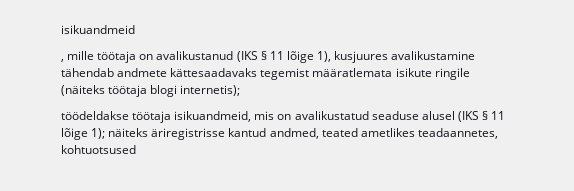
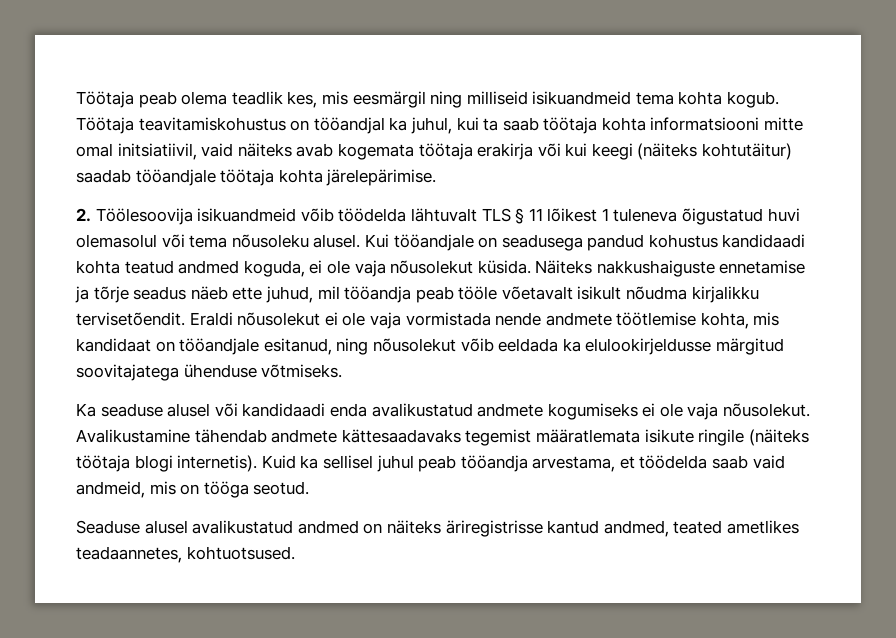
- isikuandmeid
- , mille töötaja on avalikustanud (IKS § 11 lõige 1), kusjuures avalikustamine tähendab andmete kättesaadavaks tegemist määratlemata isikute ringile (näiteks töötaja blogi internetis);
- töödeldakse töötaja isikuandmeid, mis on avalikustatud seaduse alusel (IKS § 11 lõige 1); näiteks äriregistrisse kantud andmed, teated ametlikes teadaannetes, kohtuotsused
+ Töötaja peab olema teadlik kes, mis eesmärgil ning milliseid isikuandmeid tema kohta kogub. Töötaja teavitamiskohustus on tööandjal ka juhul, kui ta saab töötaja kohta informatsiooni mitte omal initsiatiivil, vaid näiteks avab kogemata töötaja erakirja või kui keegi (näiteks kohtutäitur) saadab tööandjale töötaja kohta järelepärimise.
+ 2. Töölesoovija isikuandmeid võib töödelda lähtuvalt TLS § 11 lõikest 1 tuleneva õigustatud huvi olemasolul või tema nõusoleku alusel. Kui tööandjale on seadusega pandud kohustus kandidaadi kohta teatud andmed koguda, ei ole vaja nõusolekut küsida. Näiteks nakkushaiguste ennetamise ja tõrje seadus näeb ette juhud, mil tööandja peab tööle võetavalt isikult nõudma kirjalikku tervisetõendit. Eraldi nõusolekut ei ole vaja vormistada nende andmete töötlemise kohta, mis kandidaat on tööandjale esitanud, ning nõusolekut võib eeldada ka elulookirjeldusse märgitud soovitajatega ühenduse võtmiseks.
+ Ka seaduse alusel või kandidaadi enda avalikustatud andmete kogumiseks ei ole vaja nõusolekut. Avalikustamine tähendab andmete kättesaadavaks tegemist määratlemata isikute ringile (näiteks töötaja blogi internetis). Kuid ka sellisel juhul peab tööandja arvestama, et töödelda saab vaid andmeid, mis on tööga seotud.
+ Seaduse alusel avalikustatud andmed on näiteks äriregistrisse kantud andmed, teated ametlikes teadaannetes, kohtuotsused.

